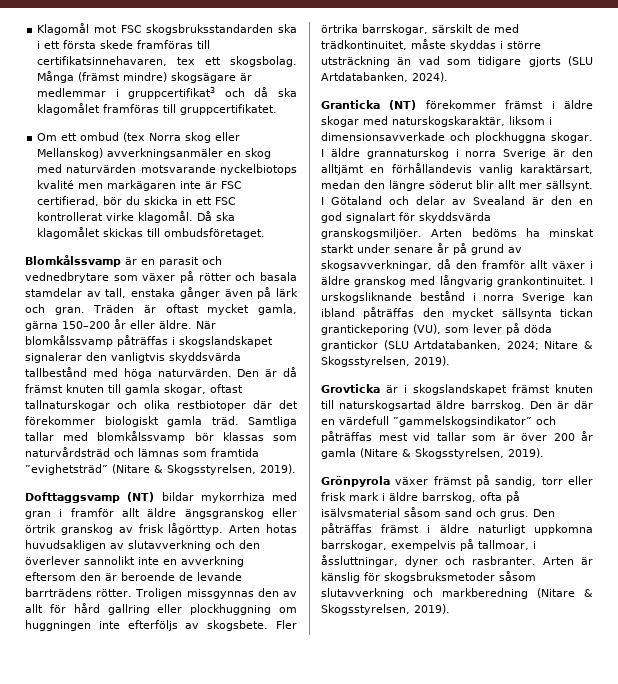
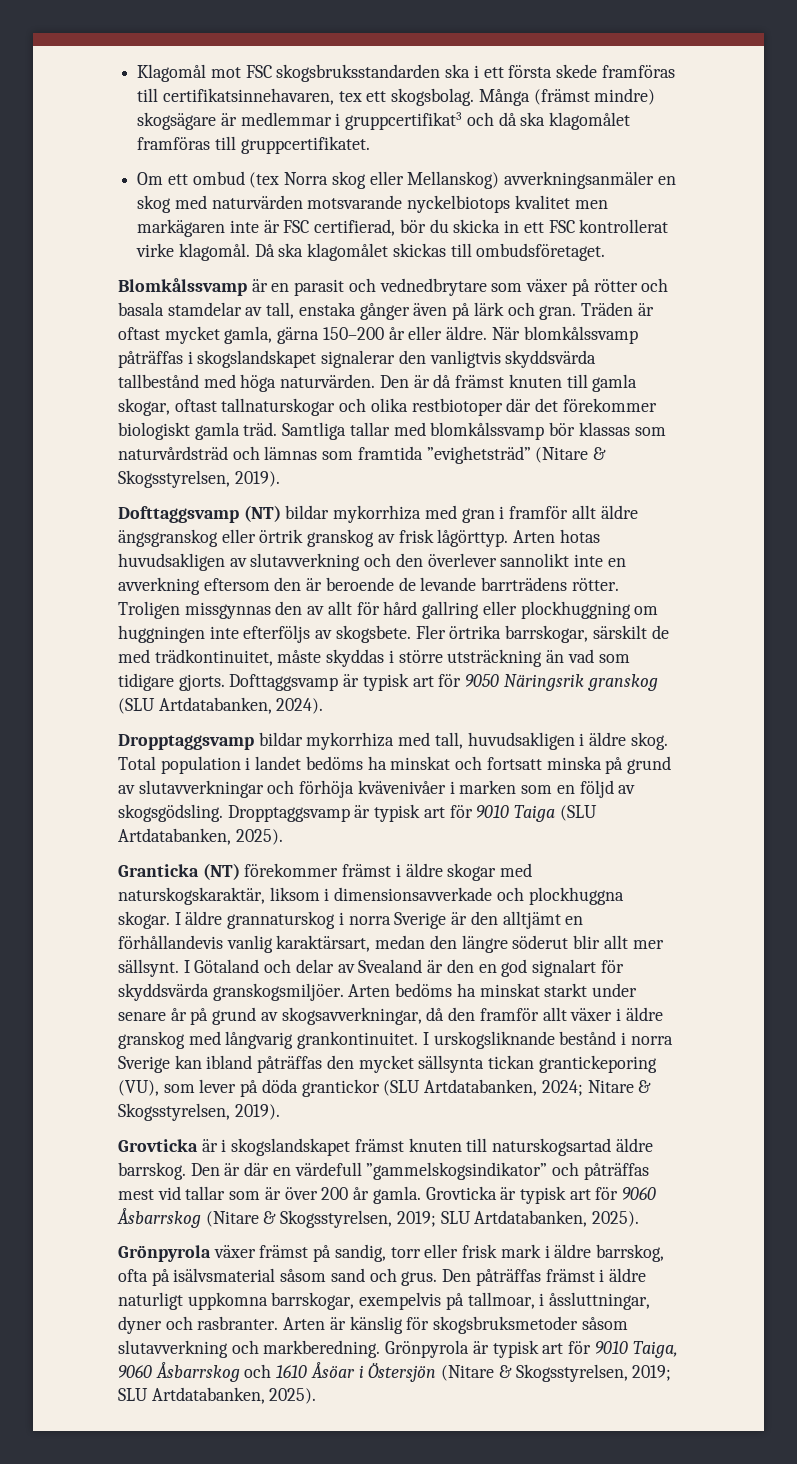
- Om ett ombud (tex Norra skog eller Mellanskog) avverkningsanmäler en skog med naturvärden motsvarande nyckelbiotops kvalité men markägaren inte är FSC certifierad, bör du skicka in ett FSC kontrollerat virke klagomål.
+ Om ett ombud (tex Norra skog eller Mellanskog) avverkningsanmäler en skog med naturvärden motsvarande nyckelbiotops kvalitet men markägaren inte är FSC certifierad, bör du skicka in ett FSC kontrollerat virke klagomål.
- Fler örtrika barrskogar, särskilt de med trädkontinuitet, måste skyddas i större utsträckning än vad som tidigare gjorts (SLU Artdatabanken, 2024).
+ Fler örtrika barrskogar, särskilt de med trädkontinuitet, måste skyddas i större utsträckning än vad som tidigare gjorts. Dofttaggsvamp är typisk art för 9050 Näringsrik granskog (SLU Artdatabanken, 2024).
+ Dropptaggsvamp bildar mykorrhiza med tall, huvudsakligen i äldre skog. Total population i landet bedöms ha minskat och fortsatt minska på grund av slutavverkningar och förhöja kvävenivåer i marken som en följd av skogsgödsling. Dropptaggsvamp är typisk art för 9010 Taiga (SLU Artdatabanken, 2025).
- Den är där en värdefull ”gammelskogsindikator” och påträffas mest vid tallar som är över 200 år gamla (Nitare & Skogsstyrelsen, 2019).
+ Den är där en värdefull ”gammelskogsindikator” och påträffas mest vid tallar som är över 200 år gamla. Grovticka är typisk art för 9060 Åsbarrskog (Nitare & Skogsstyrelsen, 2019; SLU Artdatabanken, 2025).
- Arten är känslig för skogsbruksmetoder såsom slutavverkning och markberedning (Nitare & Skogsstyrelsen, 2019).
+ Arten är känslig för skogsbruksmetoder såsom slutavverkning och markberedning. Grönpyrola är typisk art för 9010 Taiga, 9060 Åsbarrskog och 1610 Åsöar i Östersjön (Nitare & Skogsstyrelsen, 2019; SLU Artdatabanken, 2025).

